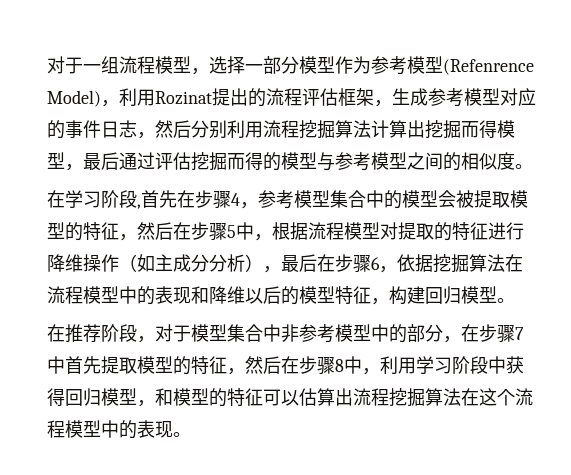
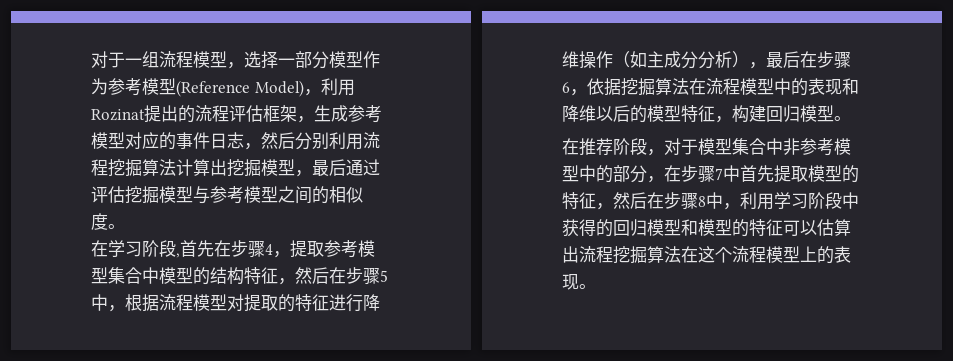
- 对于一组流程模型，选择一部分模型作为参考模型(Refenrence Model)，利用Rozinat提出的流程评估框架，生成参考模型对应的事件日志，然后分别利用流程挖掘算法计算出挖掘而得模型，最后通过评估挖掘而得的模型与参考模型之间的相似度。
+ 对于一组流程模型，选择一部分模型作为参考模型(Reference Model)，利用Rozinat提出的流程评估框架，生成参考模型对应的事件日志，然后分别利用流程挖掘算法计算出挖掘模型，最后通过评估挖掘模型与参考模型之间的相似度。
- 在学习阶段,首先在步骤4，参考模型集合中的模型会被提取模型的特征，然后在步骤5中，根据流程模型对提取的特征进行降维操作（如主成分分析），最后在步骤6，依据挖掘算法在流程模型中的表现和降维以后的模型特征，构建回归模型。
+ 在学习阶段,首先在步骤4，提取参考模型集合中模型的结构特征，然后在步骤5中，根据流程模型对提取的特征进行降维操作（如主成分分析），最后在步骤6，依据挖掘算法在流程模型中的表现和降维以后的模型特征，构建回归模型。
- 在推荐阶段，对于模型集合中非参考模型中的部分，在步骤7中首先提取模型的特征，然后在步骤8中，利用学习阶段中获得回归模型，和模型的特征可以估算出流程挖掘算法在这个流程模型中的表现。
+ 在推荐阶段，对于模型集合中非参考模型中的部分，在步骤7中首先提取模型的特征，然后在步骤8中，利用学习阶段中获得的回归模型和模型的特征可以估算出流程挖掘算法在这个流程模型上的表现。

